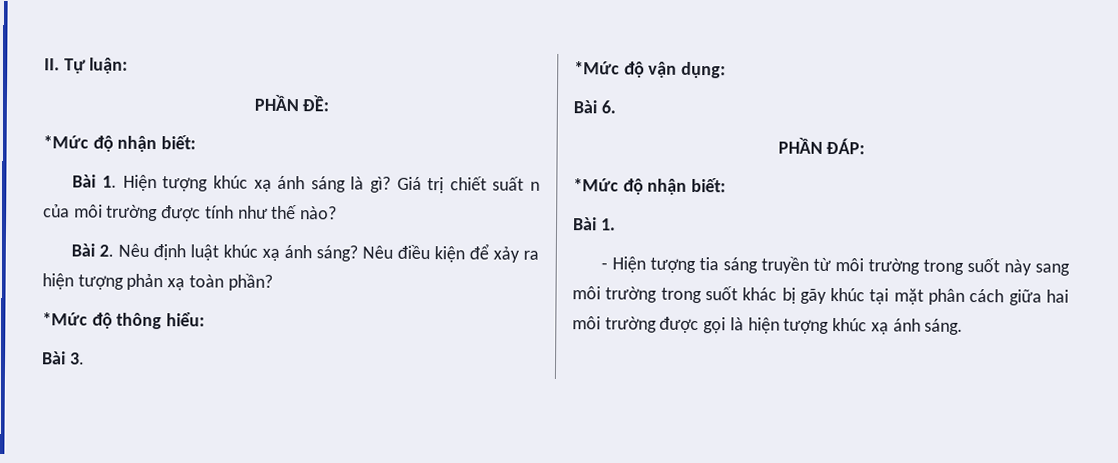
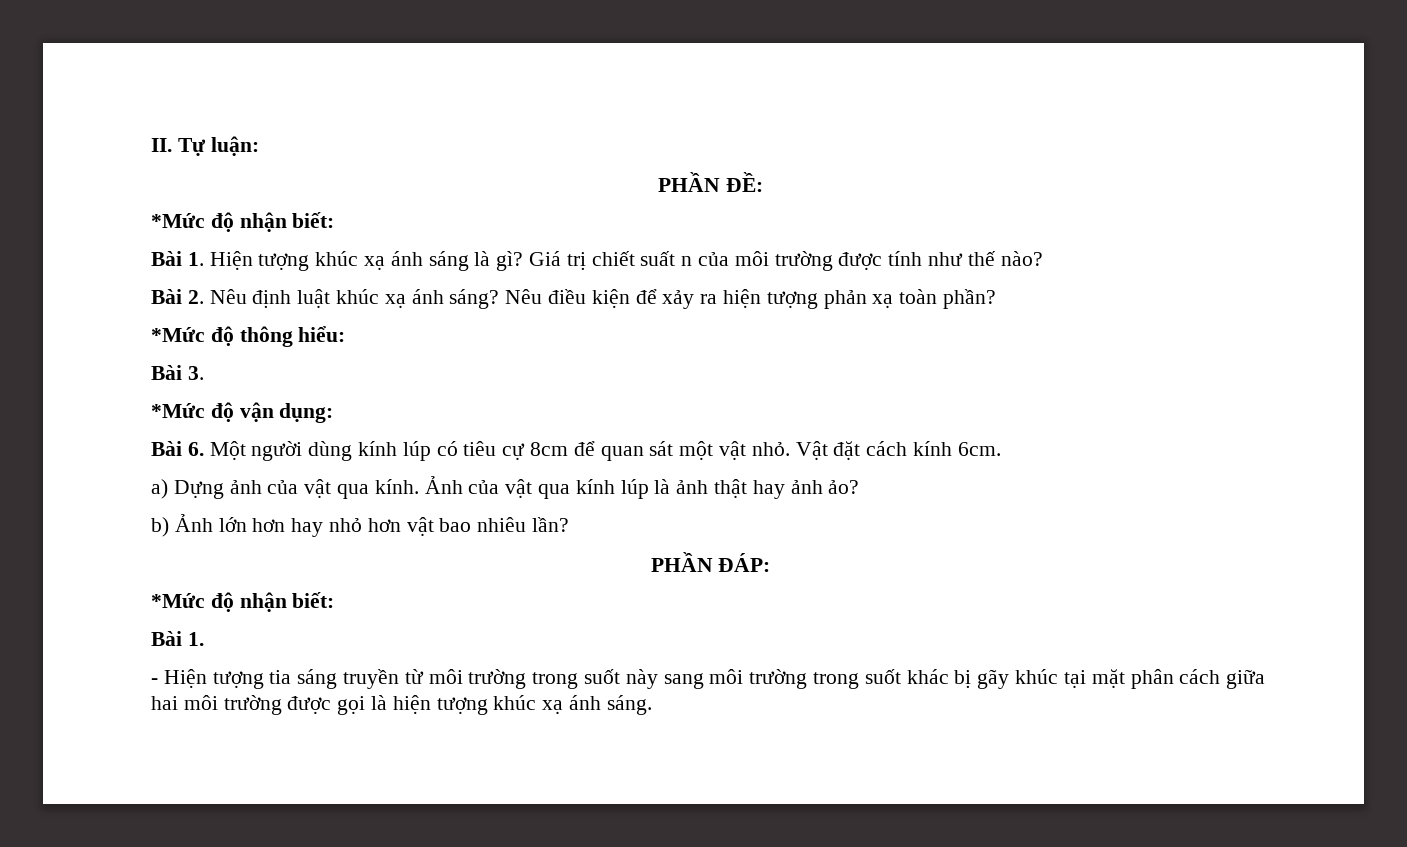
- Bài 6.
+ Bài 6. Một người dùng kính lúp có tiêu cự 8cm để quan sát một vật nhỏ. Vật đặt cách kính 6cm.
+ a) Dựng ảnh của vật qua kính. Ảnh của vật qua kính lúp là ảnh thật hay ảnh ảo?
+ b) Ảnh lớn hơn hay nhỏ hơn vật bao nhiêu lần?

